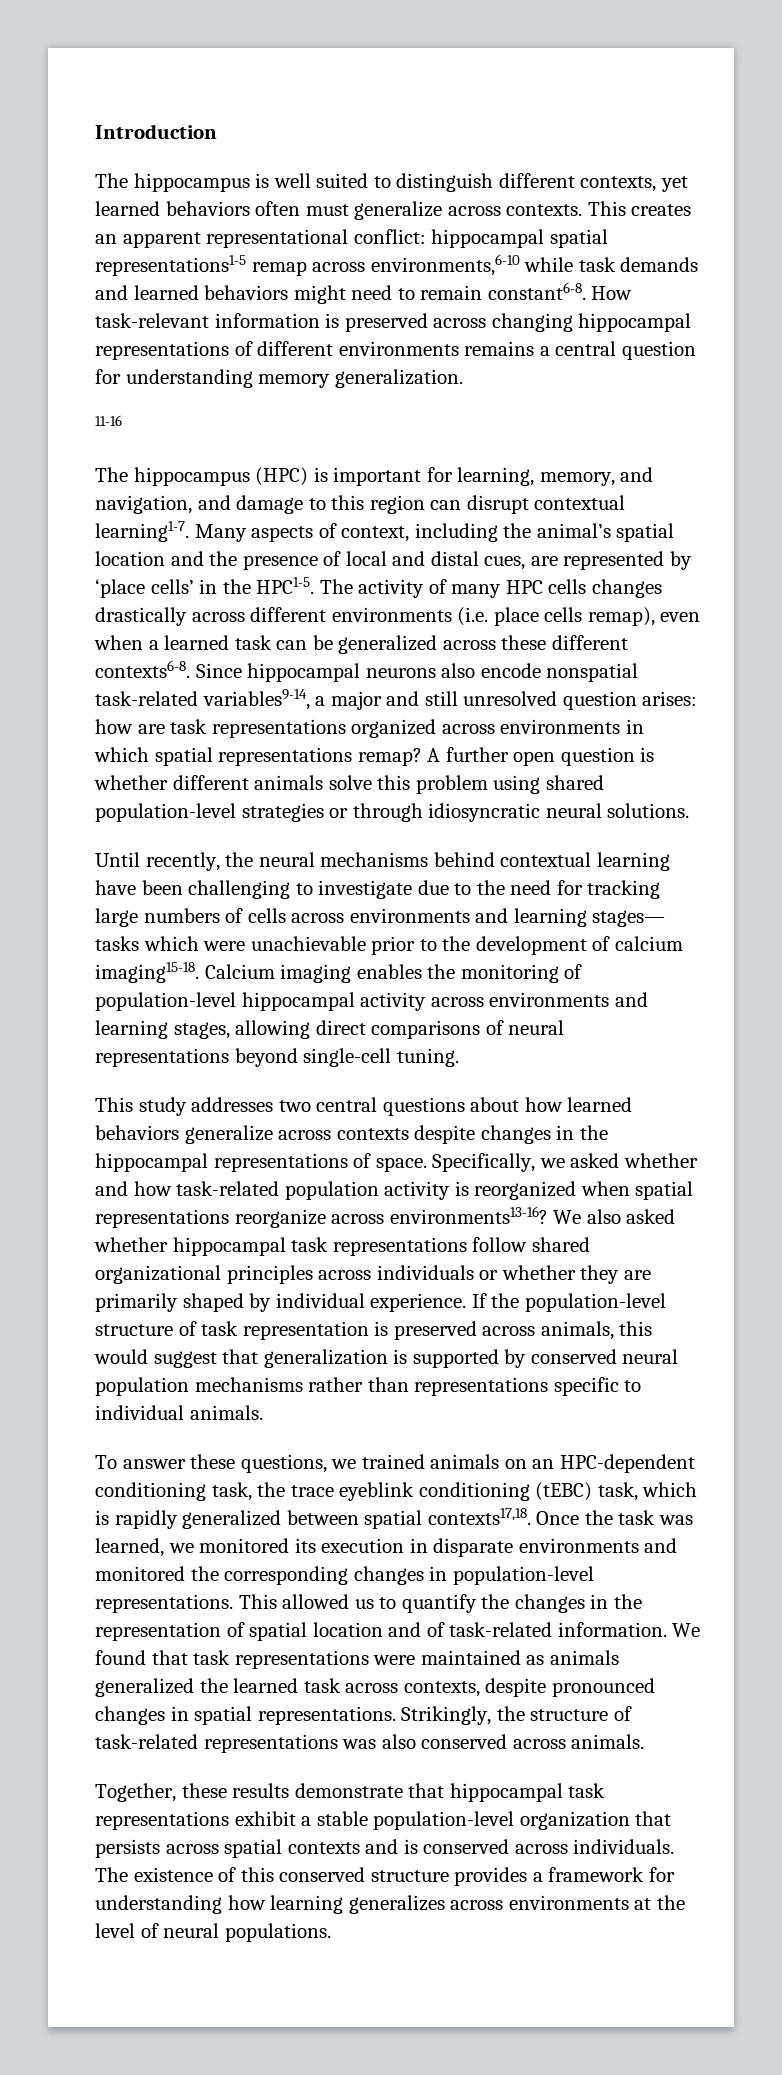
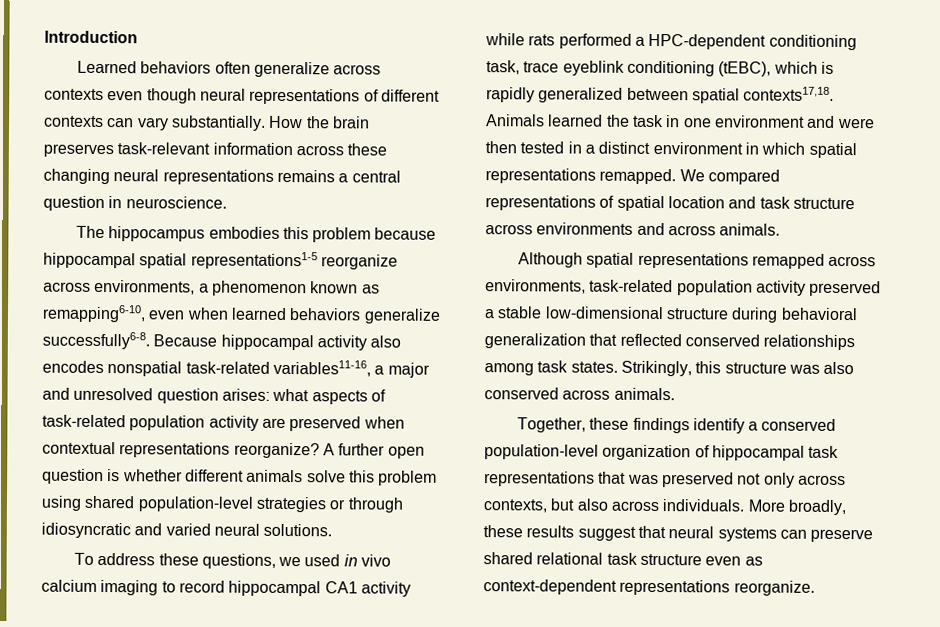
- The hippocampus is well suited to distinguish different contexts, yet learned behaviors often must generalize across contexts. This creates an apparent representational conflict: hippocampal spatial representations1-5 remap across environments,6-10 while task demands and learned behaviors might need to remain constant6-8. How task-relevant information is preserved across changing hippocampal representations of different environments remains a central question for understanding memory generalization.
- 11-16
- The hippocampus (HPC) is important for learning, memory, and navigation, and damage to this region can disrupt contextual learning1-7. Many aspects of context, including the animal’s spatial location and the presence of local and distal cues, are represented by ‘place cells’ in the HPC1-5. The activity of many HPC cells changes drastically across different environments (i.e. place cells remap), even when a learned task can be generalized across these different contexts6-8. Since hippocampal neurons also encode nonspatial task-related variables9-14, a major and still unresolved question arises: how are task representations organized across environments in which spatial representations remap?
+ Learned behaviors often generalize across contexts even though neural representations of different contexts can vary substantially. How the brain preserves task-relevant information across these changing neural representations remains a central question in neuroscience.
+ The hippocampus embodies this problem because hippocampal spatial representations1-5 reorganize across environments, a phenomenon known as remapping6-10, even when learned behaviors generalize successfully6-8. Because hippocampal activity also encodes nonspatial task-related variables11-16, a major and unresolved question arises: what aspects of task-related population activity are preserved when contextual representations reorganize?
- A further open question is whether different animals solve this problem using shared population-level strategies or through idiosyncratic neural solutions.
+ A further open question is whether different animals solve this problem using shared population-level strategies or through idiosyncratic and varied neural solutions.
- Until recently, the neural mechanisms behind contextual learning have been challenging to investigate due to the need for tracking large numbers of cells across environments and learning stages— tasks which were unachievable prior to the development of calcium imaging15-18. Calcium imaging enables the monitoring of population-level hippocampal activity across environments and learning stages, allowing direct comparisons of neural representations beyond single-cell tuning.
- This study addresses two central questions about how learned behaviors generalize across contexts despite changes in the hippocampal representations of space. Specifically, we asked whether and how task-related population activity is reorganized when spatial representations reorganize across environments13-16? We also asked whether hippocampal task representations follow shared organizational principles across individuals or whether they are primarily shaped by individual experience. If the population-level structure of task representation is preserved across animals, this would suggest that generalization is supported by conserved neural population mechanisms rather than representations specific to individual animals.
- To answer these questions, we trained animals on an HPC-dependent conditioning task, the trace eyeblink conditioning (tEBC) task, which is rapidly generalized between spatial contexts17,18.
+ To address these questions, we used in vivo calcium imaging to record hippocampal CA1 activity while rats performed a HPC-dependent conditioning task, trace eyeblink conditioning (tEBC), which is rapidly generalized between spatial contexts17,18.
- Once the task was learned, we monitored its execution in disparate environments and monitored the corresponding changes in population-level representations. This allowed us to quantify the changes in the representation of spatial location and of task-related information. We found that task representations were maintained as animals generalized the learned task across contexts, despite pronounced changes in spatial representations. Strikingly, the structure of task-related representations was also conserved across animals.
+ Animals learned the task in one environment and were then tested in a distinct environment in which spatial representations remapped. We compared representations of spatial location and task structure across environments and across animals.
+ Although spatial representations remapped across environments, task-related population activity preserved a stable low-dimensional structure during behavioral generalization that reflected conserved relationships among task states. Strikingly, this structure was also conserved across animals.
- Together, these results demonstrate that hippocampal task representations exhibit a stable population-level organization that persists across spatial contexts and is conserved across individuals. The existence of this conserved structure provides a framework for understanding how learning generalizes across environments at the level of neural populations.
+ Together, these findings identify a conserved population-level organization of hippocampal task representations that was preserved not only across contexts, but also across individuals. More broadly, these results suggest that neural systems can preserve shared relational task structure even as context-dependent representations reorganize.

